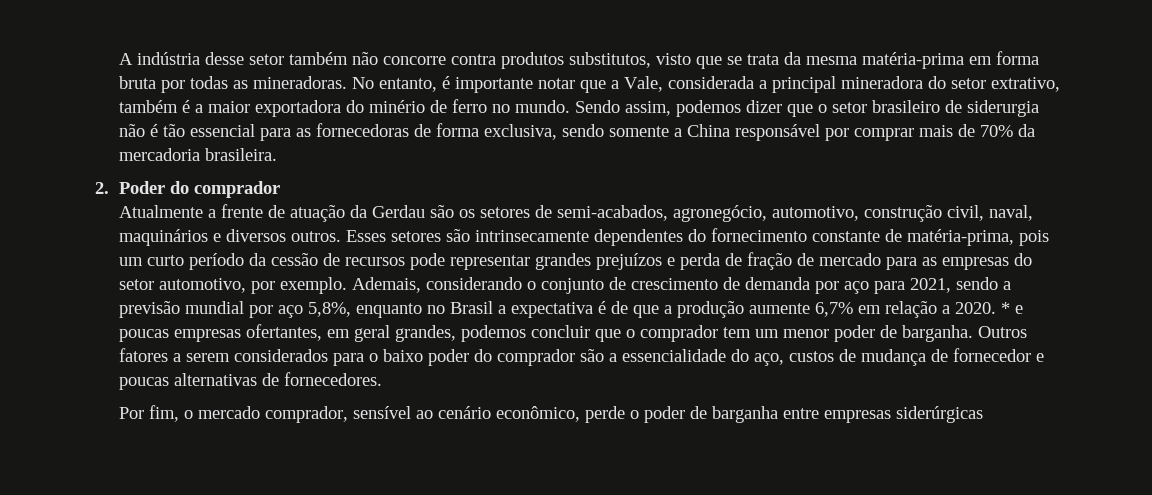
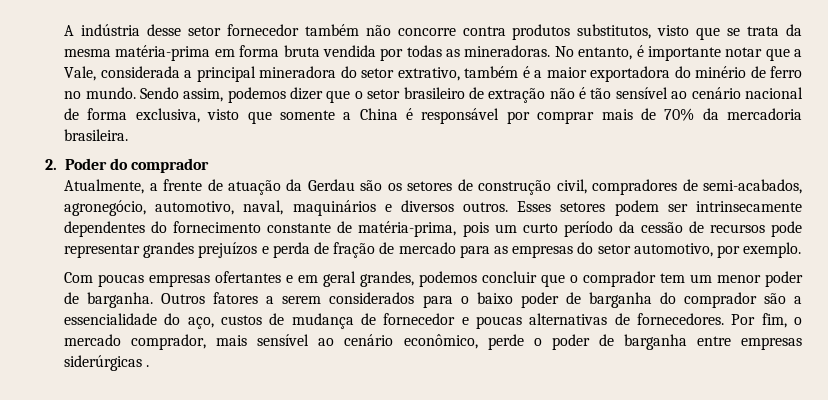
- A indústria desse setor também não concorre contra produtos substitutos, visto que se trata da mesma matéria-prima em forma bruta por todas as mineradoras.
+ A indústria desse setor fornecedor também não concorre contra produtos substitutos, visto que se trata da mesma matéria-prima em forma bruta vendida por todas as mineradoras.
- Sendo assim, podemos dizer que o setor brasileiro de siderurgia não é tão essencial para as fornecedoras de forma exclusiva, sendo somente a China responsável por comprar mais de 70% da mercadoria brasileira.
+ Sendo assim, podemos dizer que o setor brasileiro de extração não é tão sensível ao cenário nacional de forma exclusiva, visto que somente a China é responsável por comprar mais de 70% da mercadoria brasileira.
- Atualmente a frente de atuação da Gerdau são os setores de semi-acabados, agronegócio, automotivo, construção civil, naval, maquinários e diversos outros.
+ Atualmente, a frente de atuação da Gerdau são os setores de construção civil, compradores de semi-acabados, agronegócio, automotivo, naval, maquinários e diversos outros.
- Esses setores são intrinsecamente dependentes do fornecimento constante de matéria-prima, pois um curto período da cessão de recursos pode representar grandes prejuízos e perda de fração de mercado para as empresas do setor automotivo, por exemplo. Ademais, considerando o conjunto de crescimento de demanda por aço para 2021, sendo a previsão mundial por aço 5,8%, enquanto no Brasil a expectativa é de que a produção aumente 6,7% em relação a 2020. * e poucas empresas ofertantes, em geral grandes, podemos concluir que o comprador tem um menor poder de barganha.
+ Esses setores podem ser intrinsecamente dependentes do fornecimento constante de matéria-prima, pois um curto período da cessão de recursos pode representar grandes prejuízos e perda de fração de mercado para as empresas do setor automotivo, por exemplo.
+ Com poucas empresas ofertantes e em geral grandes, podemos concluir que o comprador tem um menor poder de barganha.
- Outros fatores a serem considerados para o baixo poder do comprador são a essencialidade do aço, custos de mudança de fornecedor e poucas alternativas de fornecedores.
- Por fim, o mercado comprador, sensível ao cenário econômico, perde o poder de barganha entre empresas siderúrgicas
+ Outros fatores a serem considerados para o baixo poder de barganha do comprador são a essencialidade do aço, custos de mudança de fornecedor e poucas alternativas de fornecedores. Por fim, o mercado comprador, mais sensível ao cenário econômico, perde o poder de barganha entre empresas siderúrgicas .

